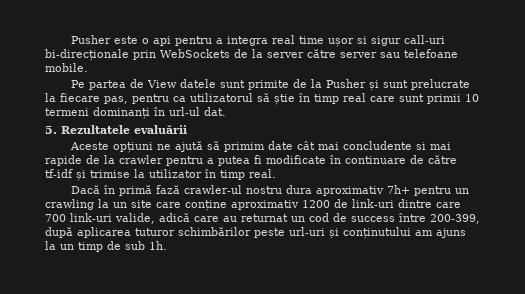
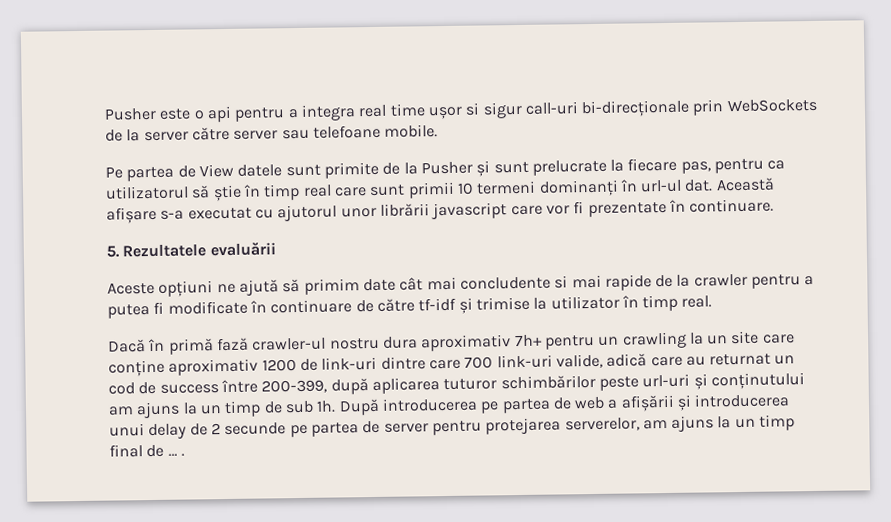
+ Această afișare s-a executat cu ajutorul unor librării javascript care vor fi prezentate în continuare.
+ După introducerea pe partea de web a afișării și introducerea unui delay de 2 secunde pe partea de server pentru protejarea serverelor, am ajuns la un timp final de … .

